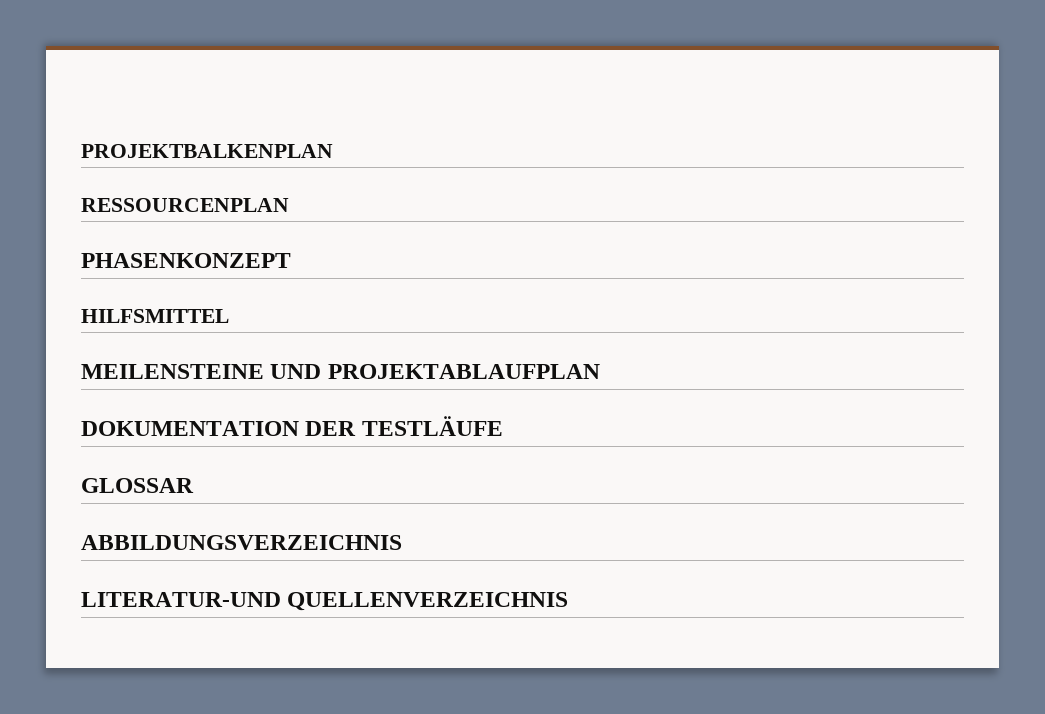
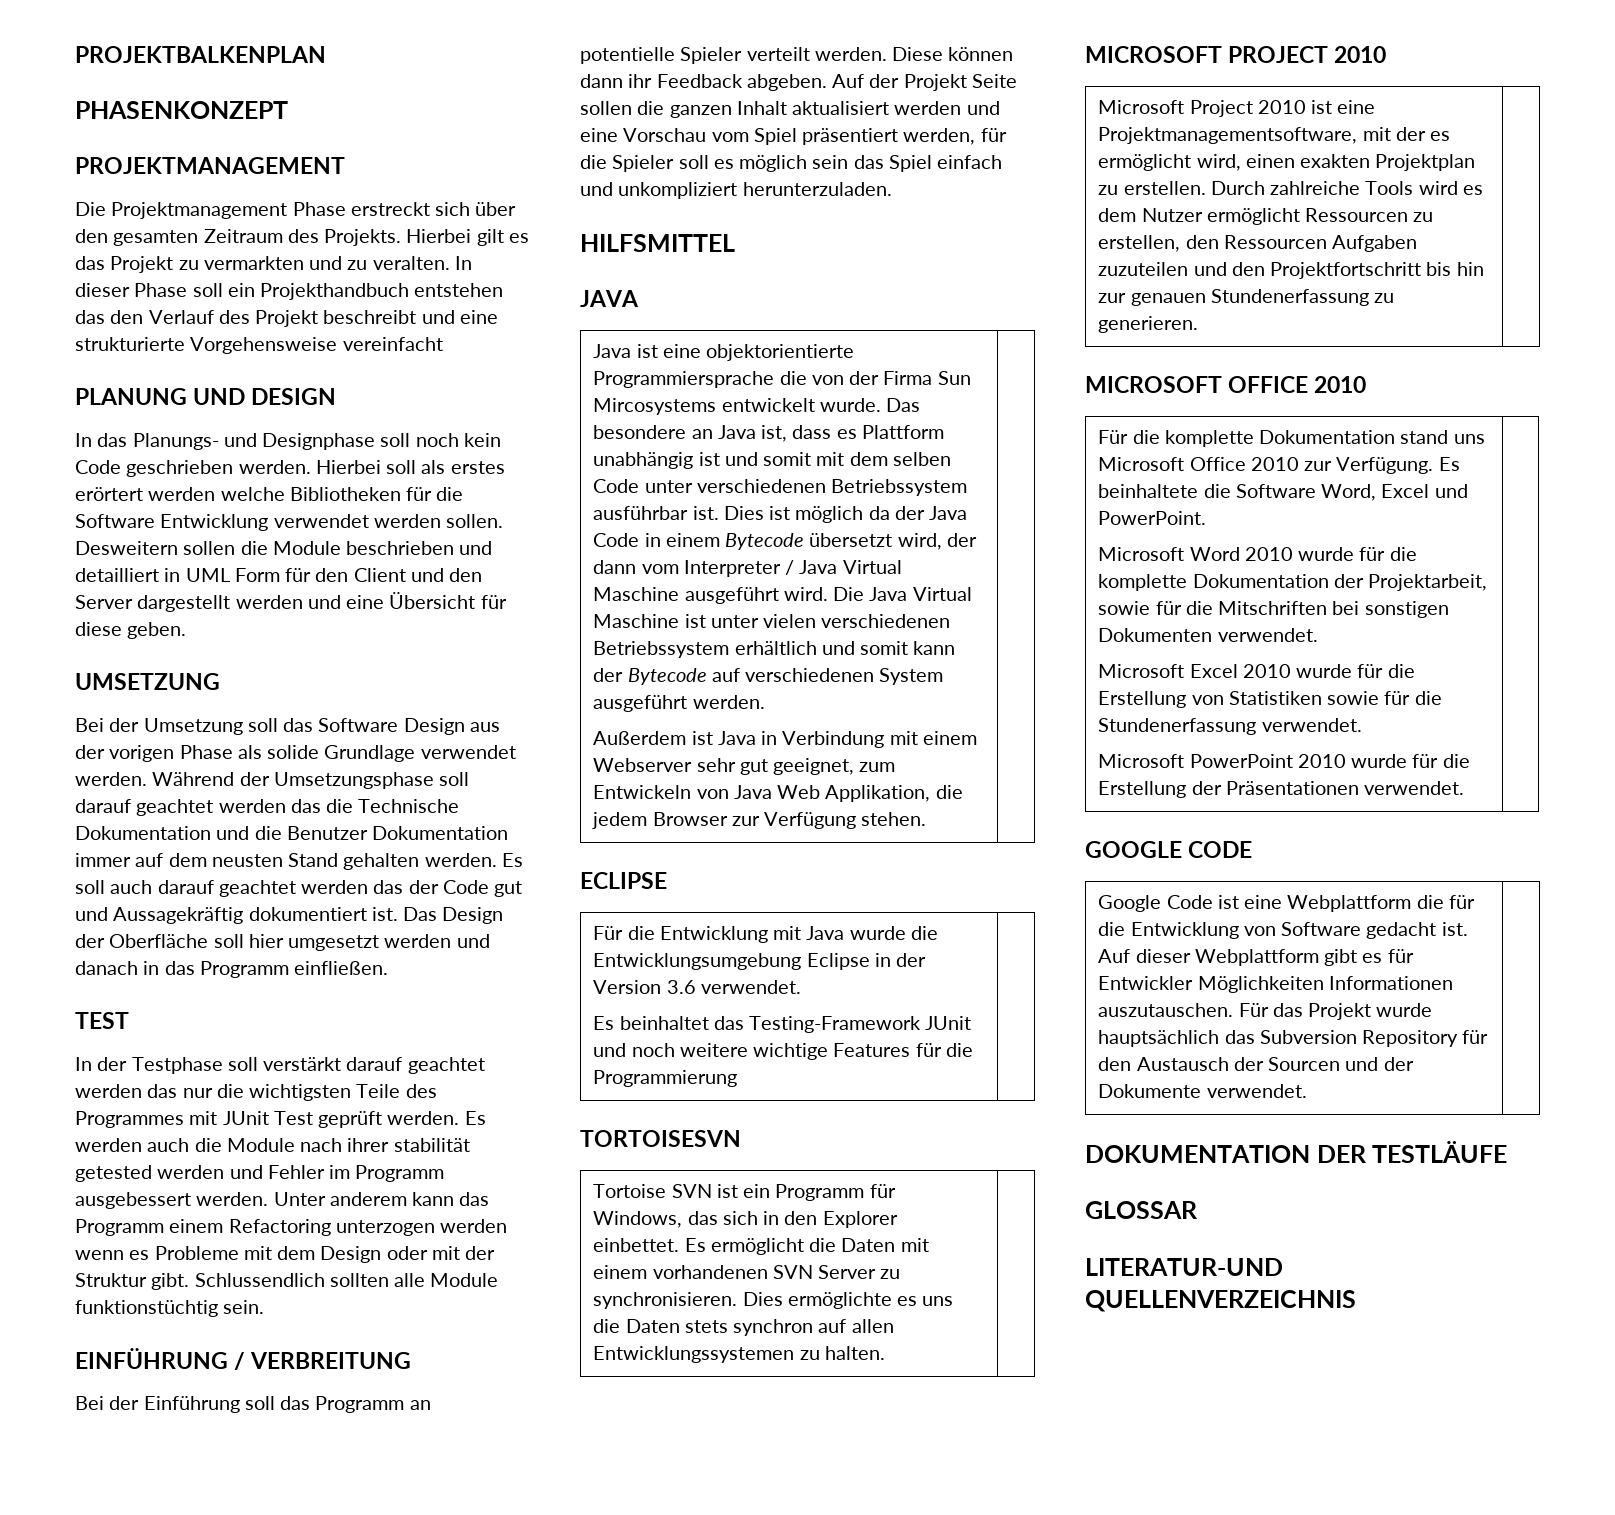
- RESSOURCENPLAN
+ PROJEKTMANAGEMENT
+ Die Projektmanagement Phase erstreckt sich über den gesamten Zeitraum des Projekts. Hierbei gilt es das Projekt zu vermarkten und zu veralten. In dieser Phase soll ein Projekthandbuch entstehen das den Verlauf des Projekt beschreibt und eine strukturierte Vorgehensweise vereinfacht
+ PLANUNG UND DESIGN
+ In das Planungs- und Designphase soll noch kein Code geschrieben werden. Hierbei soll als erstes erörtert werden welche Bibliotheken für die Software Entwicklung verwendet werden sollen. Desweitern sollen die Module beschrieben und detailliert in UML Form für den Client und den Server dargestellt werden und eine Übersicht für diese geben.
+ UMSETZUNG
+ Bei der Umsetzung soll das Software Design aus der vorigen Phase als solide Grundlage verwendet werden. Während der Umsetzungsphase soll darauf geachtet werden das die Technische Dokumentation und die Benutzer Dokumentation immer auf dem neusten Stand gehalten werden. Es soll auch darauf geachtet werden das der Code gut und Aussagekräftig dokumentiert ist. Das Design der Oberfläche soll hier umgesetzt werden und danach in das Programm einfließen.
+ TEST
+ In der Testphase soll verstärkt darauf geachtet werden das nur die wichtigsten Teile des Programmes mit JUnit Test geprüft werden. Es werden auch die Module nach ihrer stabilität getested werden und Fehler im Programm ausgebessert werden. Unter anderem kann das Programm einem Refactoring unterzogen werden wenn es Probleme mit dem Design oder mit der Struktur gibt. Schlussendlich sollten alle Module funktionstüchtig sein.
+ EINFÜHRUNG / VERBREITUNG
+ Bei der Einführung soll das Programm an potentielle Spieler verteilt werden. Diese können dann ihr Feedback abgeben. Auf der Projekt Seite sollen die ganzen Inhalt aktualisiert werden und eine Vorschau vom Spiel präsentiert werden, für die Spieler soll es möglich sein das Spiel einfach und unkompliziert herunterzuladen.
  HILFSMITTEL
- MEILENSTEINE UND PROJEKTABLAUFPLAN
+ JAVA
+ Java ist eine objektorientierte Programmiersprache die von der Firma Sun Mircosystems entwickelt wurde. Das besondere an Java ist, dass es Plattform unabhängig ist und somit mit dem selben Code unter verschiedenen Betriebssystem ausführbar ist. Dies ist möglich da der Java Code in einem Bytecode übersetzt wird, der dann vom Interpreter / Java Virtual Maschine ausgeführt wird. Die Java Virtual Maschine ist unter vielen verschiedenen Betriebssystem erhältlich und somit kann der Bytecode auf verschiedenen System ausgeführt werden.
+ Außerdem ist Java in Verbindung mit einem Webserver sehr gut geeignet, zum Entwickeln von Java Web Applikation, die jedem Browser zur Verfügung stehen. |
+ ECLIPSE
+ Für die Entwicklung mit Java wurde die Entwicklungsumgebung Eclipse in der Version 3.6 verwendet.
+ Es beinhaltet das Testing-Framework JUnit und noch weitere wichtige Features für die Programmierung |
+ TORTOISESVN
+ Tortoise SVN ist ein Programm für Windows, das sich in den Explorer einbettet. Es ermöglicht die Daten mit einem vorhandenen SVN Server zu synchronisieren. Dies ermöglichte es uns die Daten stets synchron auf allen Entwicklungssystemen zu halten. |
+ MICROSOFT PROJECT 2010
+ Microsoft Project 2010 ist eine Projektmanagementsoftware, mit der es ermöglicht wird, einen exakten Projektplan zu erstellen. Durch zahlreiche Tools wird es dem Nutzer ermöglicht Ressourcen zu erstellen, den Ressourcen Aufgaben zuzuteilen und den Projektfortschritt bis hin zur genauen Stundenerfassung zu generieren. |
+ MICROSOFT OFFICE 2010
+ Für die komplette Dokumentation stand uns Microsoft Office 2010 zur Verfügung. Es beinhaltete die Software Word, Excel und PowerPoint.
+ Microsoft Word 2010 wurde für die komplette Dokumentation der Projektarbeit, sowie für die Mitschriften bei sonstigen Dokumenten verwendet.
+ Microsoft Excel 2010 wurde für die Erstellung von Statistiken sowie für die Stundenerfassung verwendet.
+ Microsoft PowerPoint 2010 wurde für die Erstellung der Präsentationen verwendet. |
+ GOOGLE CODE
+ Google Code ist eine Webplattform die für die Entwicklung von Software gedacht ist. Auf dieser Webplattform gibt es für Entwickler Möglichkeiten Informationen auszutauschen. Für das Projekt wurde hauptsächlich das Subversion Repository für den Austausch der Sourcen und der Dokumente verwendet. |
- ABBILDUNGSVERZEICHNIS

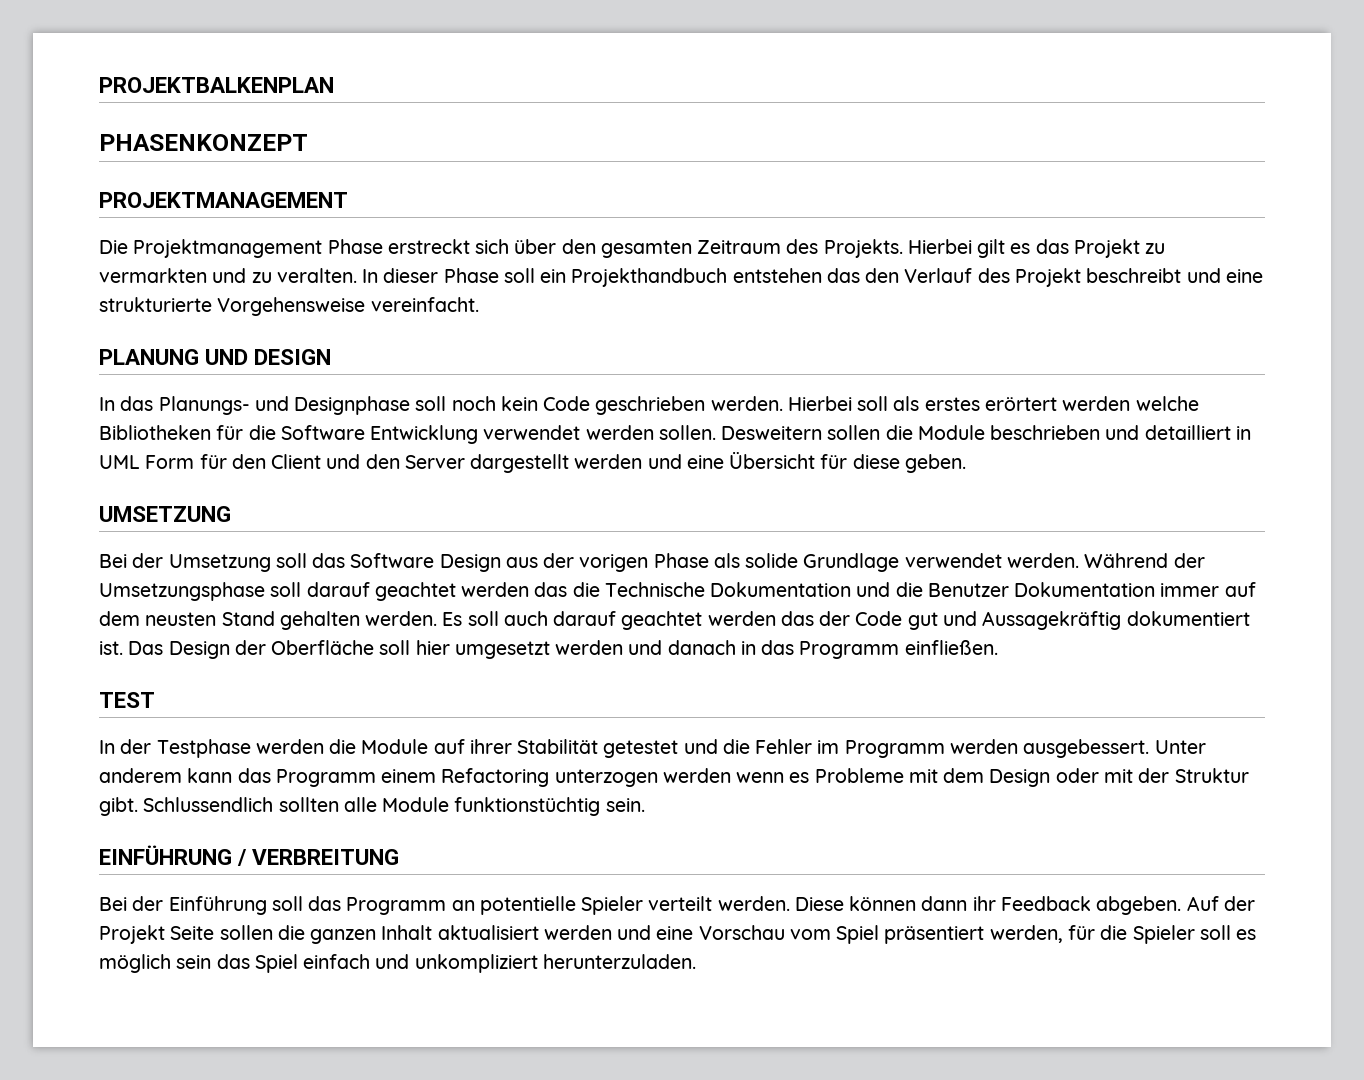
- In dieser Phase soll ein Projekthandbuch entstehen das den Verlauf des Projekt beschreibt und eine strukturierte Vorgehensweise vereinfacht
+ In dieser Phase soll ein Projekthandbuch entstehen das den Verlauf des Projekt beschreibt und eine strukturierte Vorgehensweise vereinfacht.
- In der Testphase soll verstärkt darauf geachtet werden das nur die wichtigsten Teile des Programmes mit JUnit Test geprüft werden. Es werden auch die Module nach ihrer stabilität getested werden und Fehler im Programm ausgebessert werden.
+ In der Testphase werden die Module auf ihrer Stabilität getestet und die Fehler im Programm werden ausgebessert.
- HILFSMITTEL
- JAVA
- Java ist eine objektorientierte Programmiersprache die von der Firma Sun Mircosystems entwickelt wurde. Das besondere an Java ist, dass es Plattform unabhängig ist und somit mit dem selben Code unter verschiedenen Betriebssystem ausführbar ist. Dies ist möglich da der Java Code in einem Bytecode übersetzt wird, der dann vom Interpreter / Java Virtual Maschine ausgeführt wird. Die Java Virtual Maschine ist unter vielen verschiedenen Betriebssystem erhältlich und somit kann der Bytecode auf verschiedenen System ausgeführt werden.
- Außerdem ist Java in Verbindung mit einem Webserver sehr gut geeignet, zum Entwickeln von Java Web Applikation, die jedem Browser zur Verfügung stehen. |
- ECLIPSE
- Für die Entwicklung mit Java wurde die Entwicklungsumgebung Eclipse in der Version 3.6 verwendet.
- Es beinhaltet das Testing-Framework JUnit und noch weitere wichtige Features für die Programmierung |
- TORTOISESVN
- Tortoise SVN ist ein Programm für Windows, das sich in den Explorer einbettet. Es ermöglicht die Daten mit einem vorhandenen SVN Server zu synchronisieren. Dies ermöglichte es uns die Daten stets synchron auf allen Entwicklungssystemen zu halten. |
- MICROSOFT PROJECT 2010
- Microsoft Project 2010 ist eine Projektmanagementsoftware, mit der es ermöglicht wird, einen exakten Projektplan zu erstellen. Durch zahlreiche Tools wird es dem Nutzer ermöglicht Ressourcen zu erstellen, den Ressourcen Aufgaben zuzuteilen und den Projektfortschritt bis hin zur genauen Stundenerfassung zu generieren. |
- MICROSOFT OFFICE 2010
- Für die komplette Dokumentation stand uns Microsoft Office 2010 zur Verfügung. Es beinhaltete die Software Word, Excel und PowerPoint.
- Microsoft Word 2010 wurde für die komplette Dokumentation der Projektarbeit, sowie für die Mitschriften bei sonstigen Dokumenten verwendet.
- Microsoft Excel 2010 wurde für die Erstellung von Statistiken sowie für die Stundenerfassung verwendet.
- Microsoft PowerPoint 2010 wurde für die Erstellung der Präsentationen verwendet. |
- GOOGLE CODE
- Google Code ist eine Webplattform die für die Entwicklung von Software gedacht ist. Auf dieser Webplattform gibt es für Entwickler Möglichkeiten Informationen auszutauschen. Für das Projekt wurde hauptsächlich das Subversion Repository für den Austausch der Sourcen und der Dokumente verwendet. |
- DOKUMENTATION DER TESTLÄUFE
- GLOSSAR
- LITERATUR-UND QUELLENVERZEICHNIS

